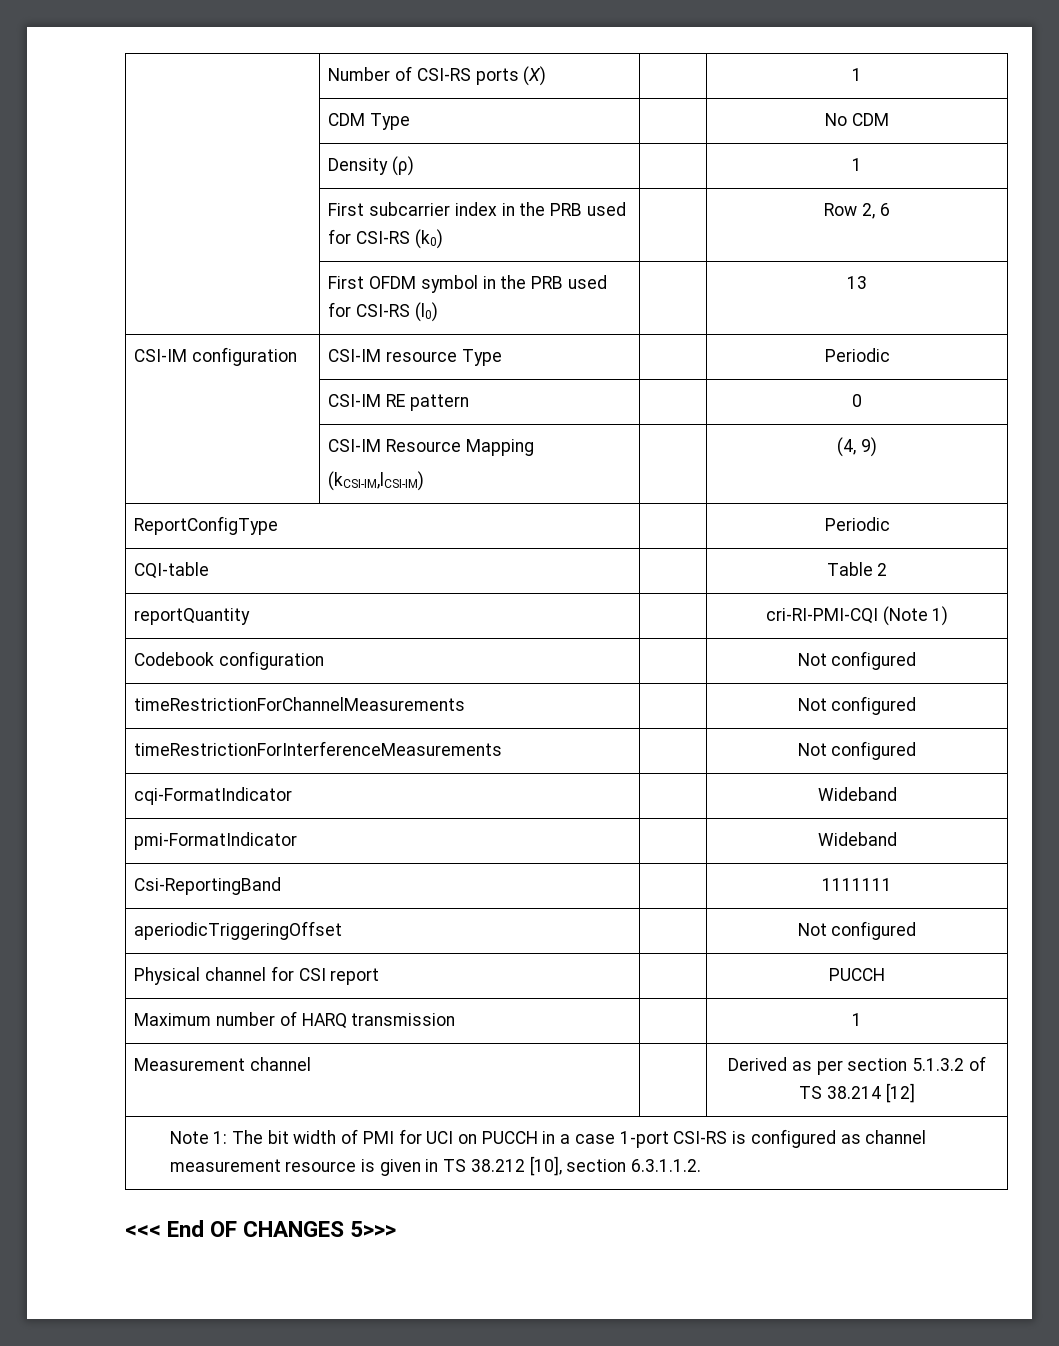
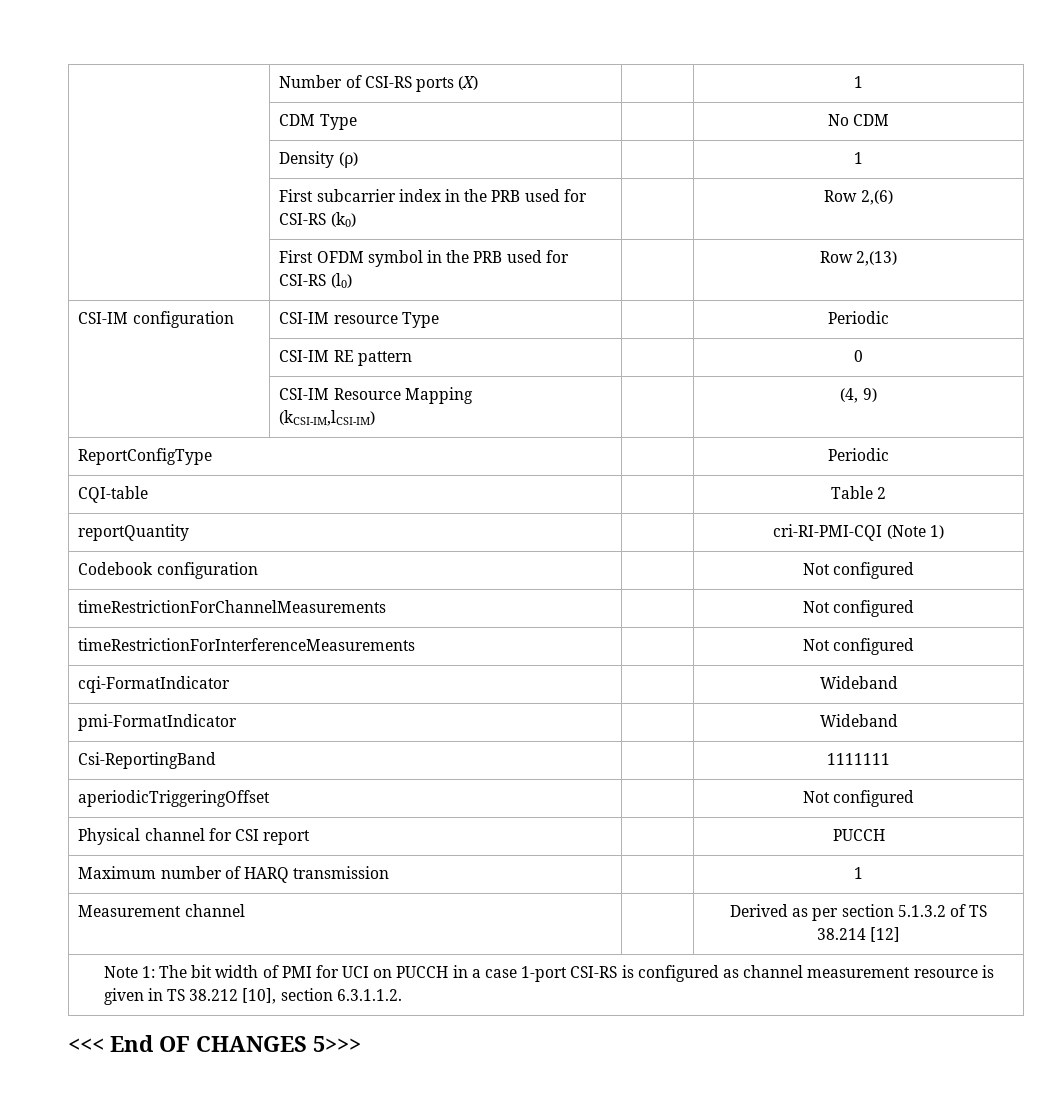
- | First subcarrier index in the PRB used for CSI-RS (k0) | | Row 2, 6
+ | First subcarrier index in the PRB used for CSI-RS (k0) | | Row 2,(6)
- | First OFDM symbol in the PRB used for CSI-RS (l0) | | 13
+ | First OFDM symbol in the PRB used for CSI-RS (l0) | | Row 2,(13)

